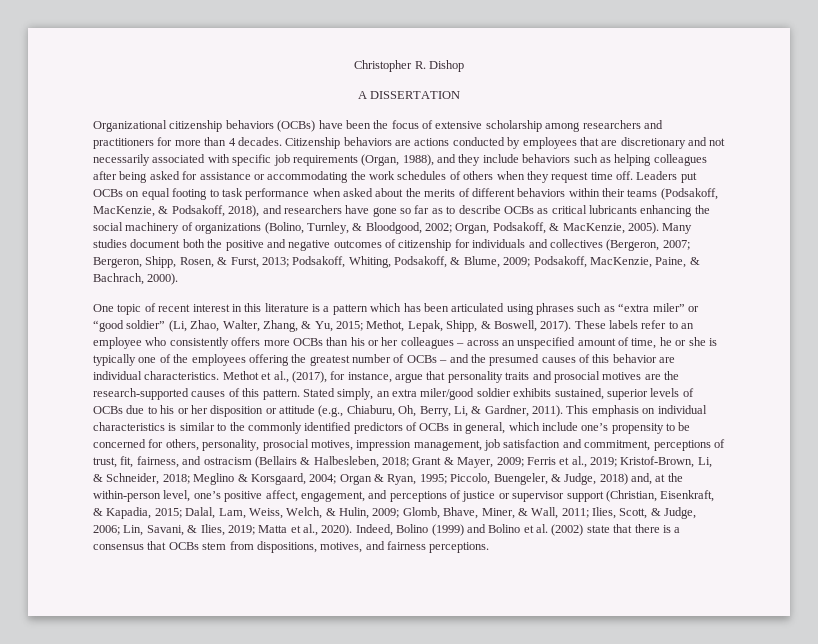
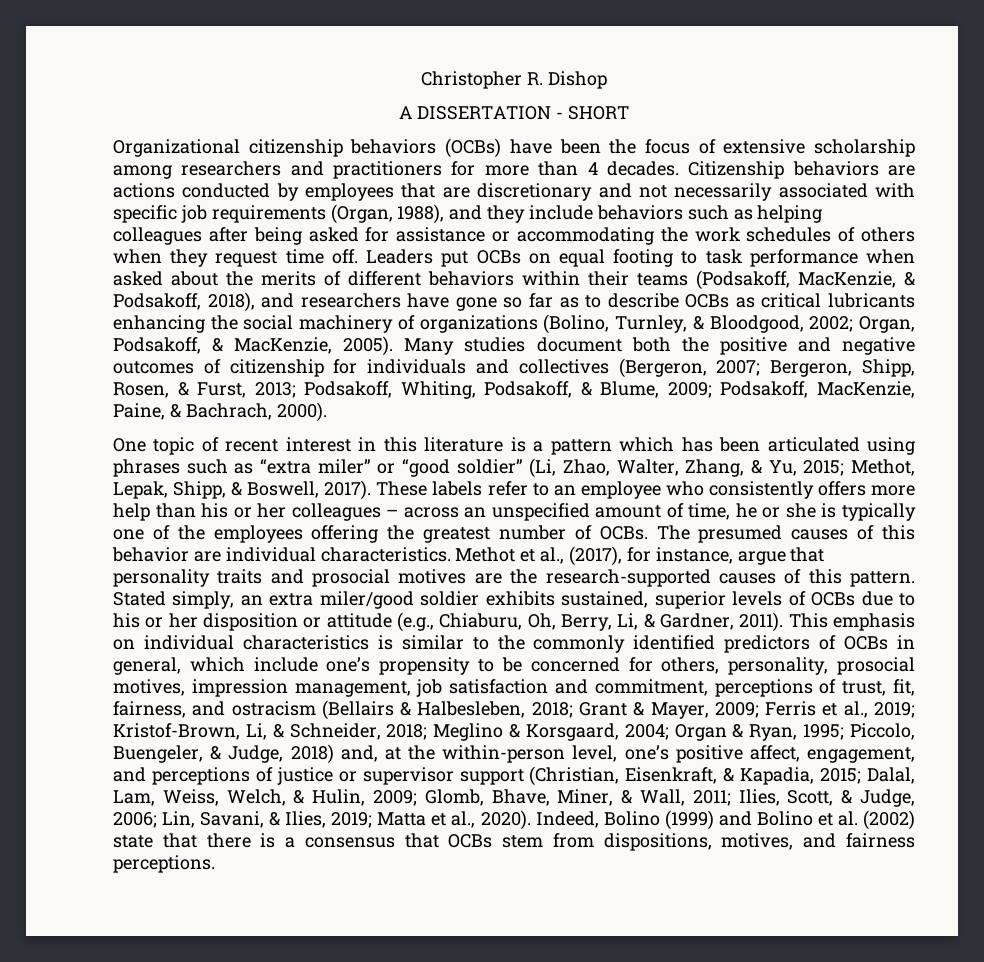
- A DISSERTATION
+ A DISSERTATION - SHORT
- These labels refer to an employee who consistently offers more OCBs than his or her colleagues – across an unspecified amount of time, he or she is typically one of the employees offering the greatest number of OCBs – and the presumed causes of this behavior are individual characteristics.
+ These labels refer to an employee who consistently offers more help than his or her colleagues – across an unspecified amount of time, he or she is typically one of the employees offering the greatest number of OCBs. The presumed causes of this behavior are individual characteristics.

